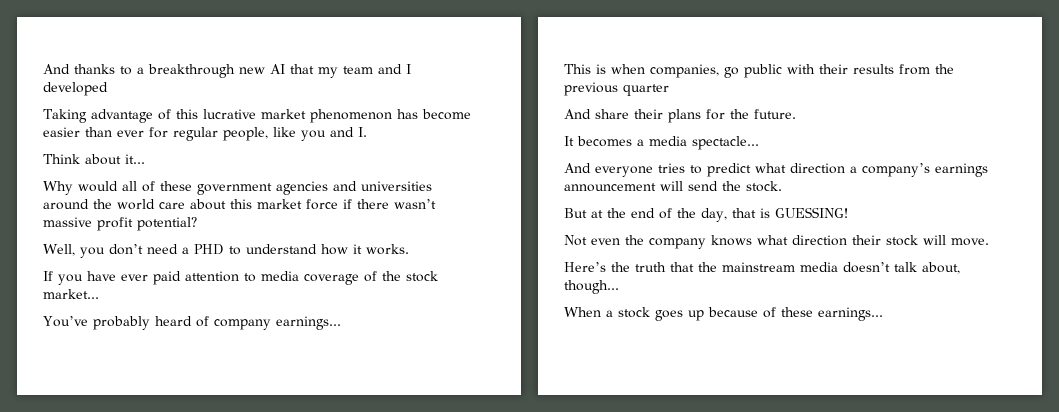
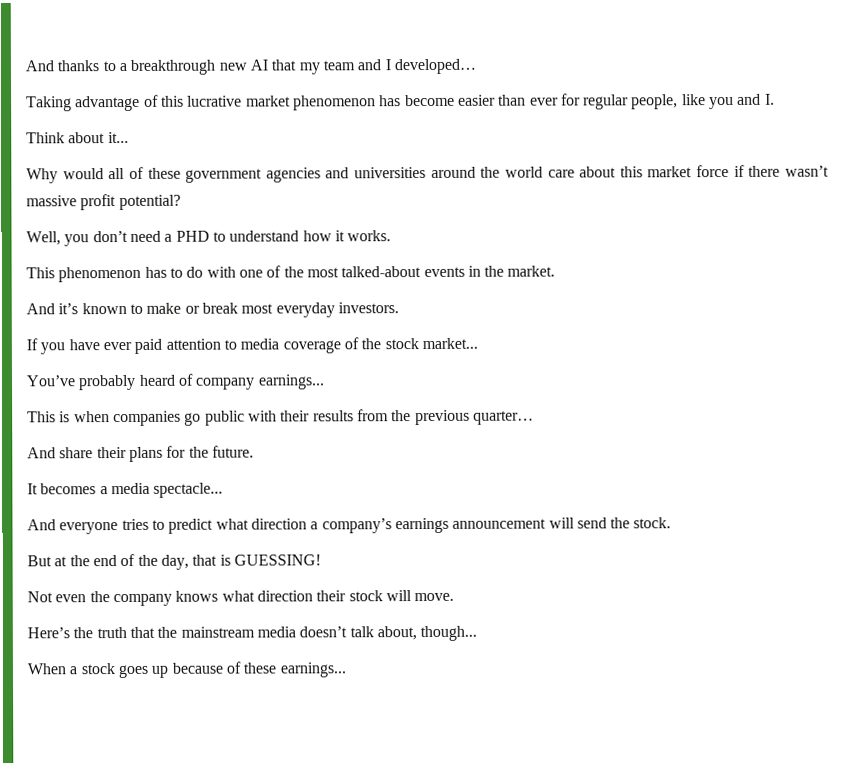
- And thanks to a breakthrough new AI that my team and I developed
+ And thanks to a breakthrough new AI that my team and I developed…
+ This phenomenon has to do with one of the most talked-about events in the market.
+ And it’s known to make or break most everyday investors.
- This is when companies, go public with their results from the previous quarter
+ This is when companies go public with their results from the previous quarter…

